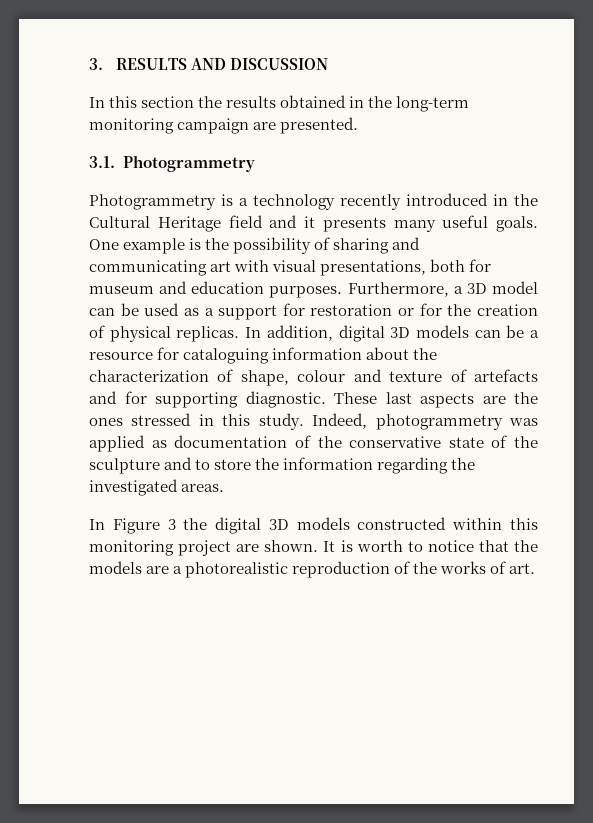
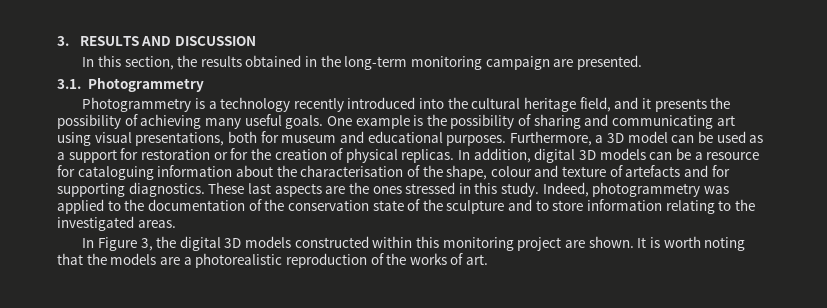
- In this section the results obtained in the long-term monitoring campaign are presented.
+ In this section, the results obtained in the long-term monitoring campaign are presented.
- Photogrammetry is a technology recently introduced in the Cultural Heritage field and it presents many useful goals.
+ Photogrammetry is a technology recently introduced into the cultural heritage field, and it presents the possibility of achieving many useful goals.
- One example is the possibility of sharing and communicating art with visual presentations, both for museum and education purposes.
+ One example is the possibility of sharing and communicating art using visual presentations, both for museum and educational purposes.
- In addition, digital 3D models can be a resource for cataloguing information about the characterization of shape, colour and texture of artefacts and for supporting diagnostic.
+ In addition, digital 3D models can be a resource for cataloguing information about the characterisation of the shape, colour and texture of artefacts and for supporting diagnostics.
- Indeed, photogrammetry was applied as documentation of the conservative state of the sculpture and to store the information regarding the investigated areas.
+ Indeed, photogrammetry was applied to the documentation of the conservation state of the sculpture and to store information relating to the investigated areas.
- In Figure 3 the digital 3D models constructed within this monitoring project are shown.
+ In Figure 3, the digital 3D models constructed within this monitoring project are shown.
- It is worth to notice that the models are a photorealistic reproduction of the works of art.
+ It is worth noting that the models are a photorealistic reproduction of the works of art.

